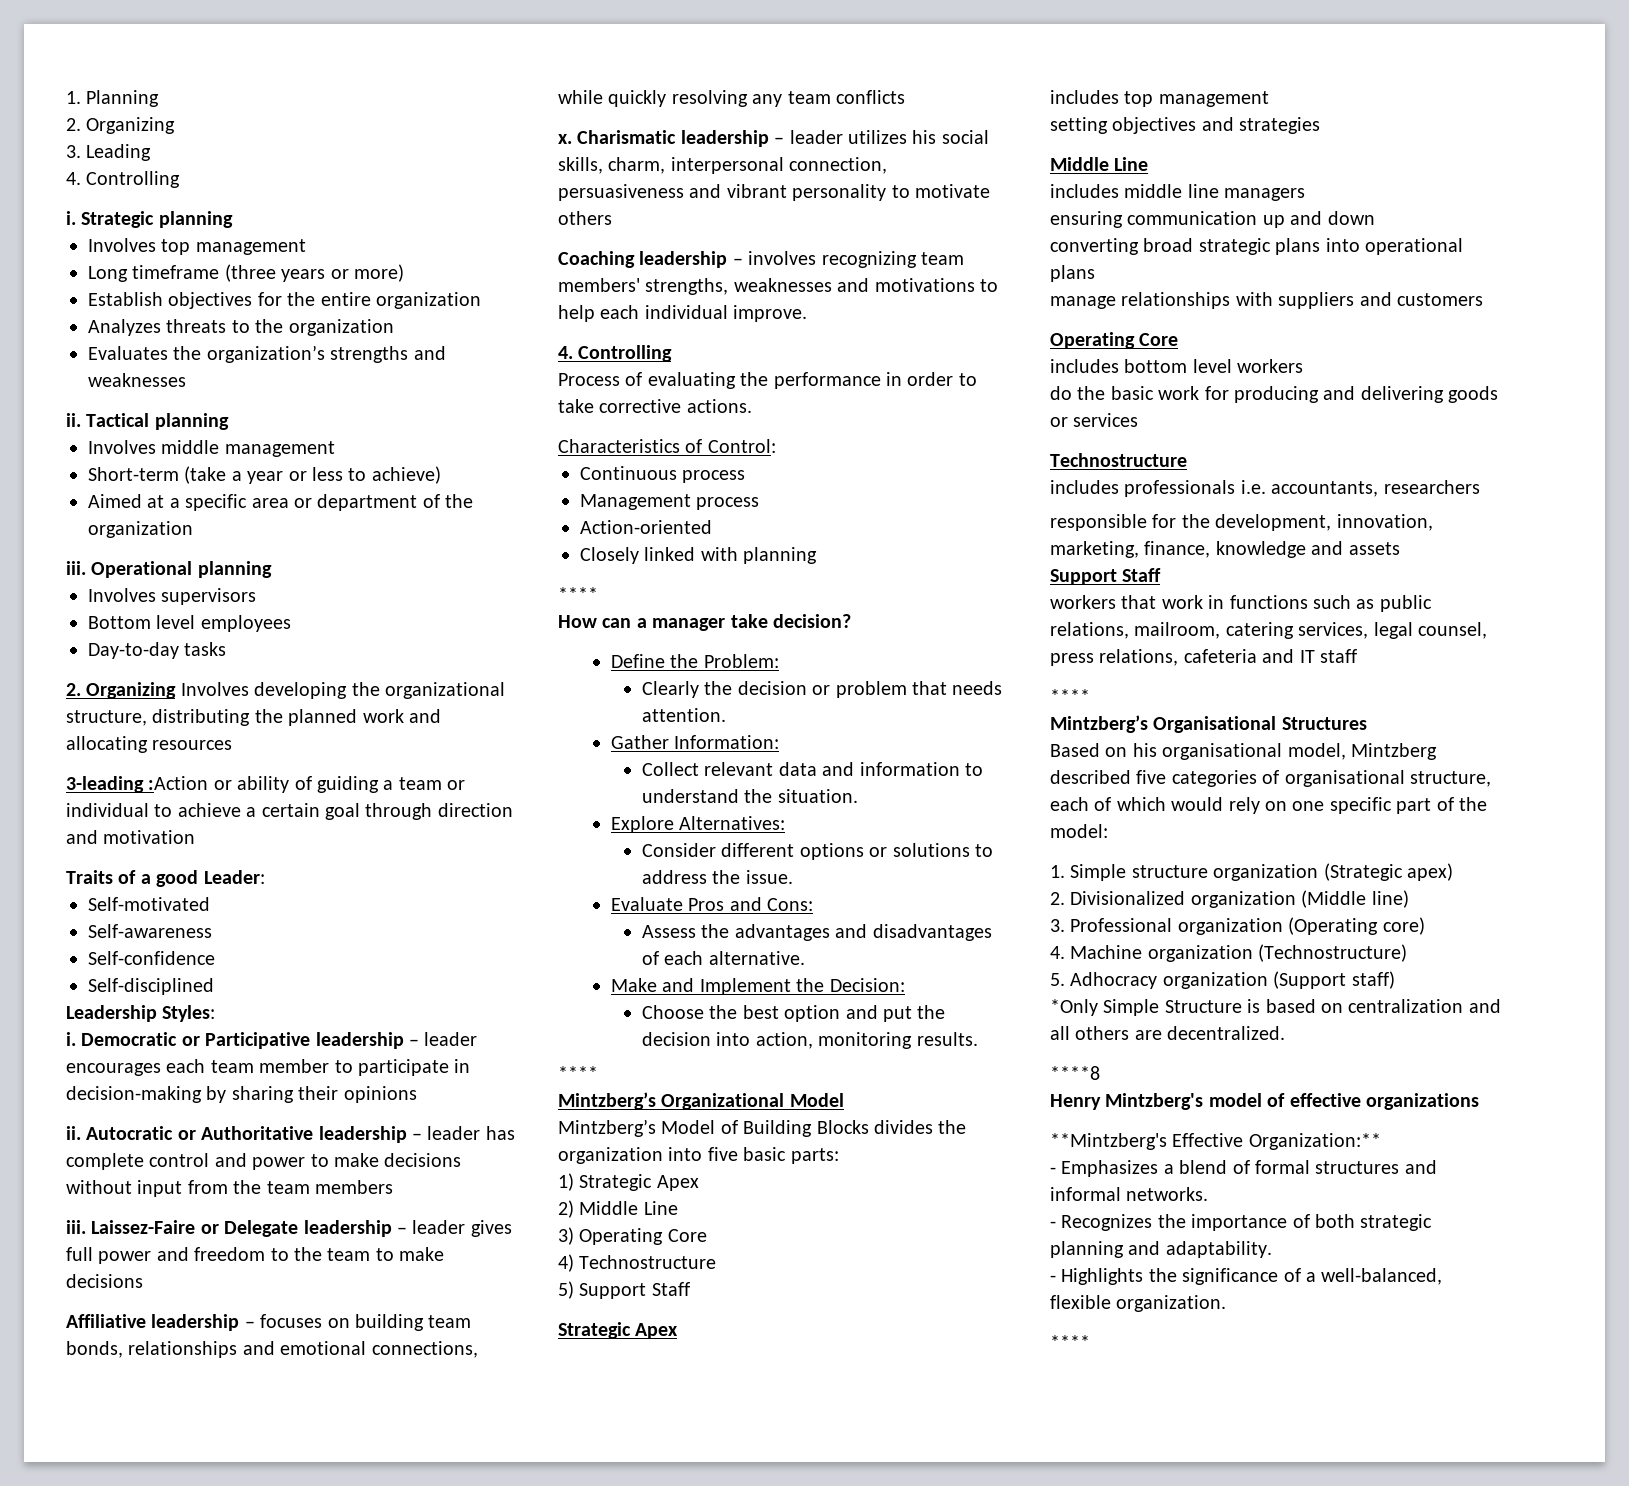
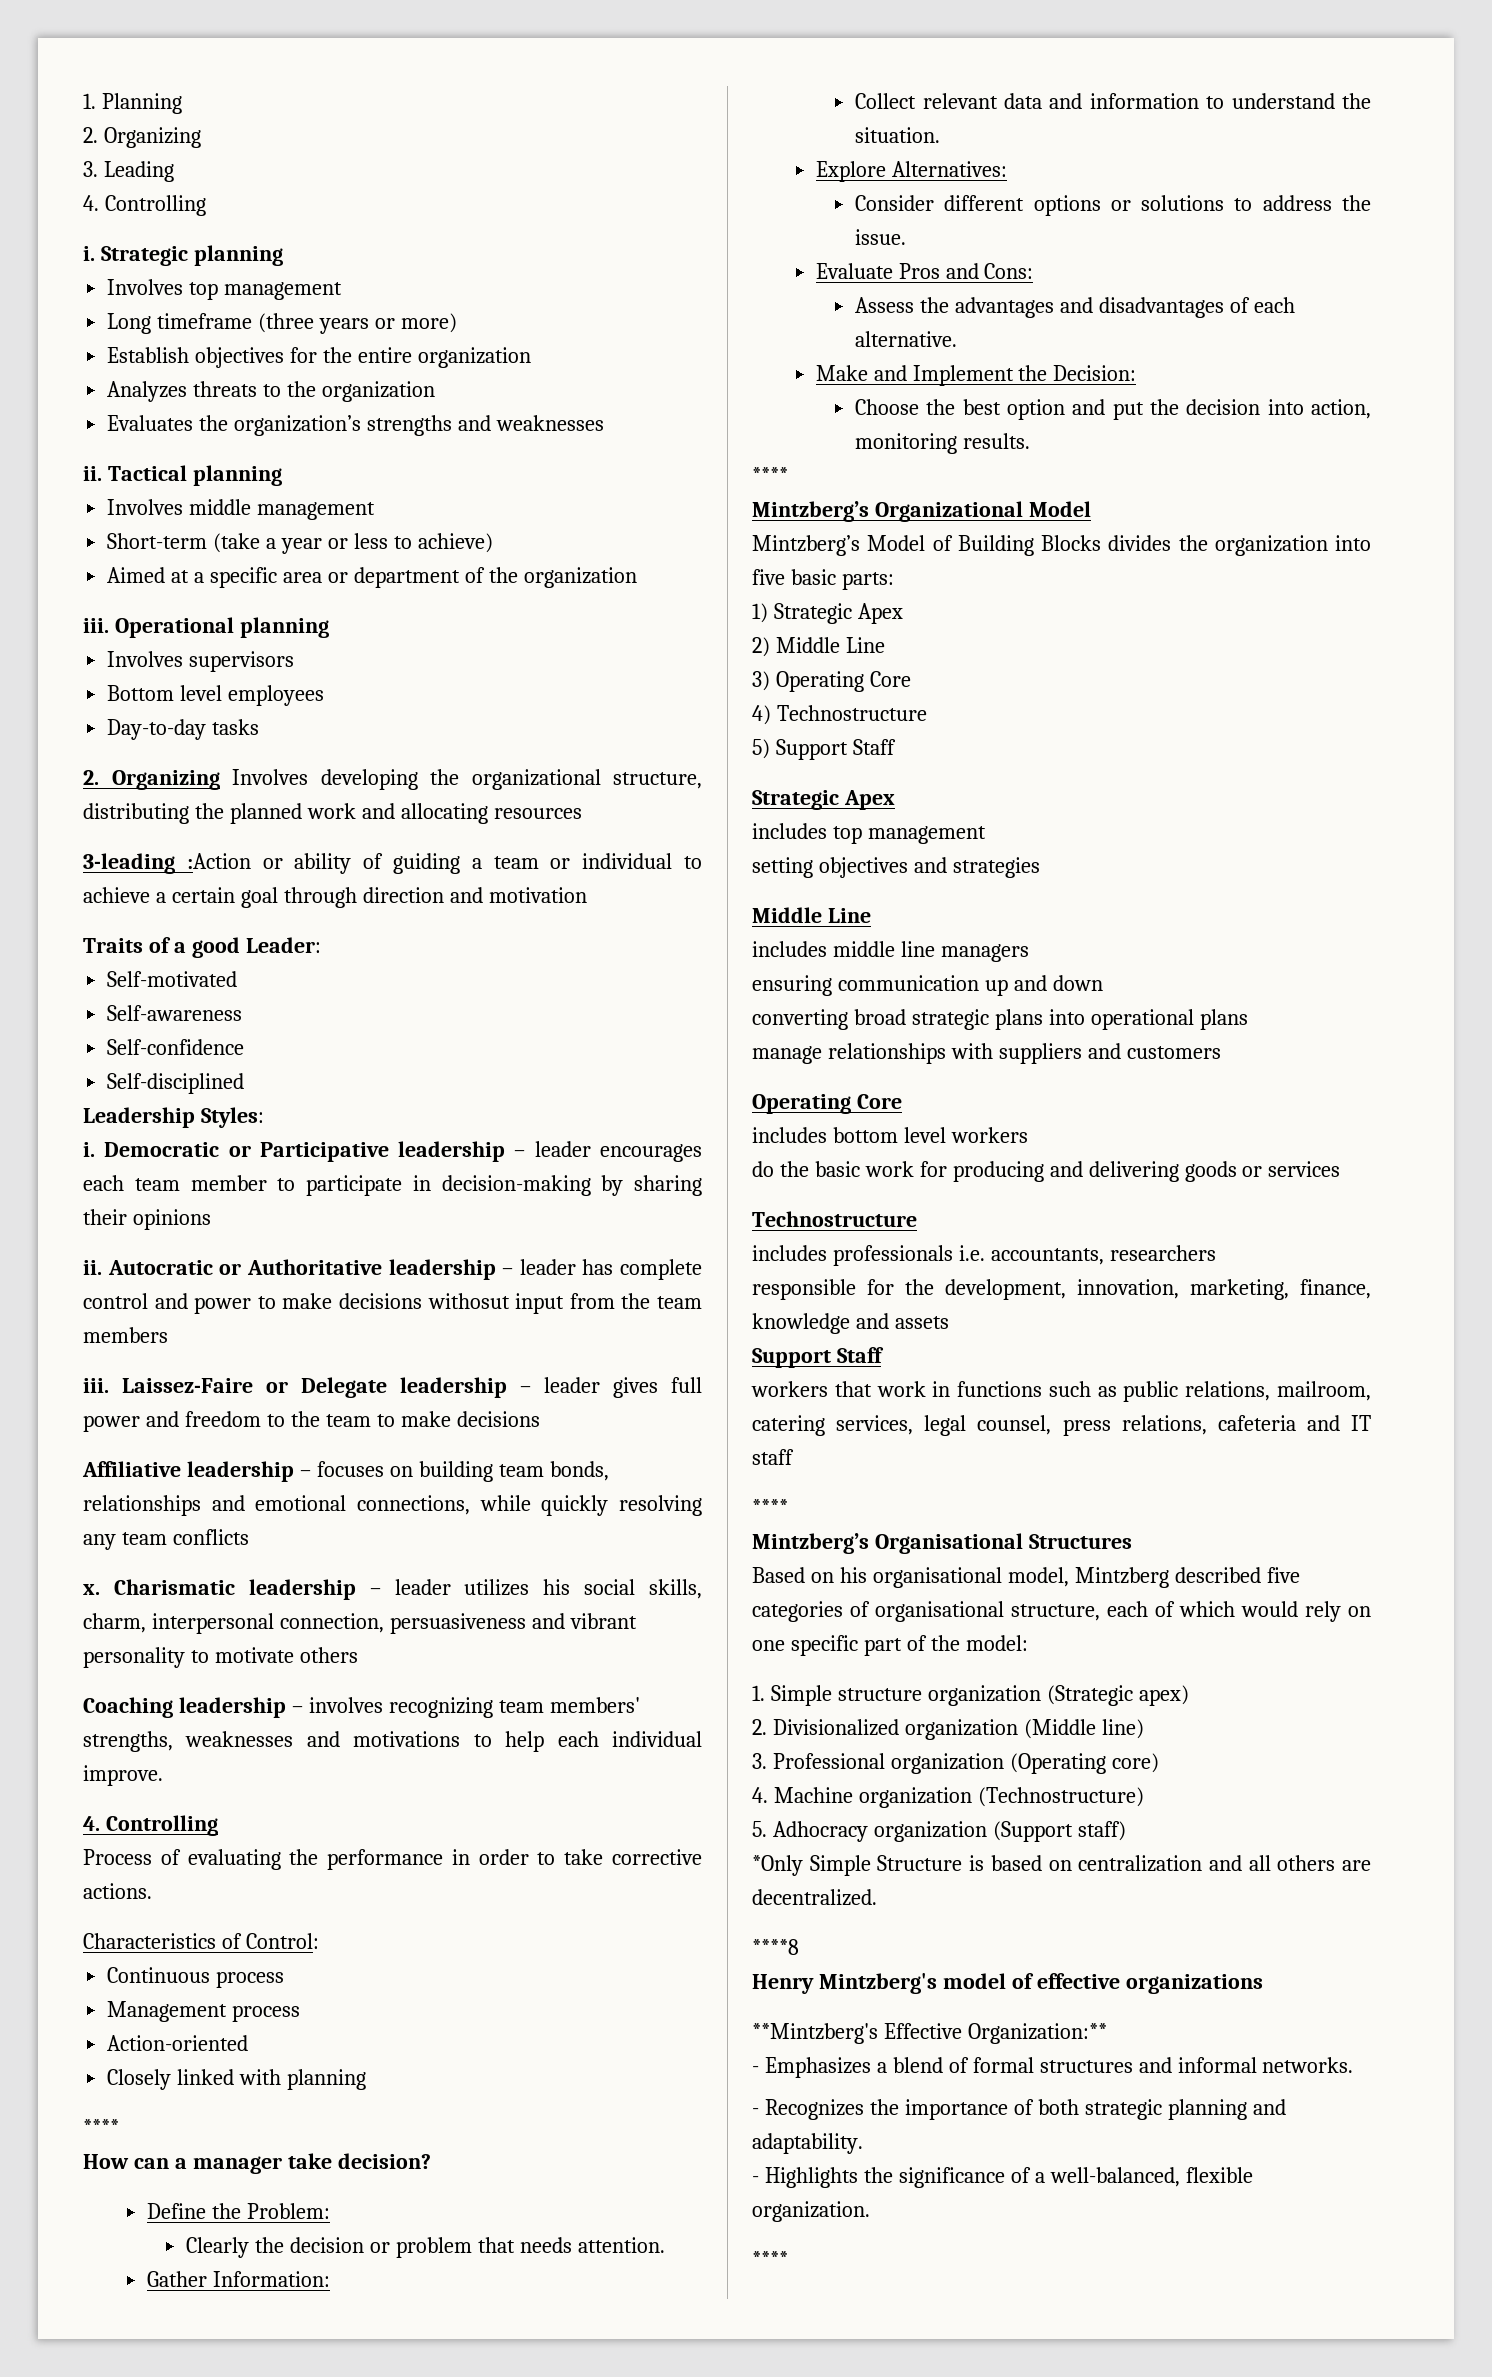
- Autocratic or Authoritative leadership – leader has complete control and power to make decisions without input from the team members
+ Autocratic or Authoritative leadership – leader has complete control and power to make decisions withosut input from the team members

